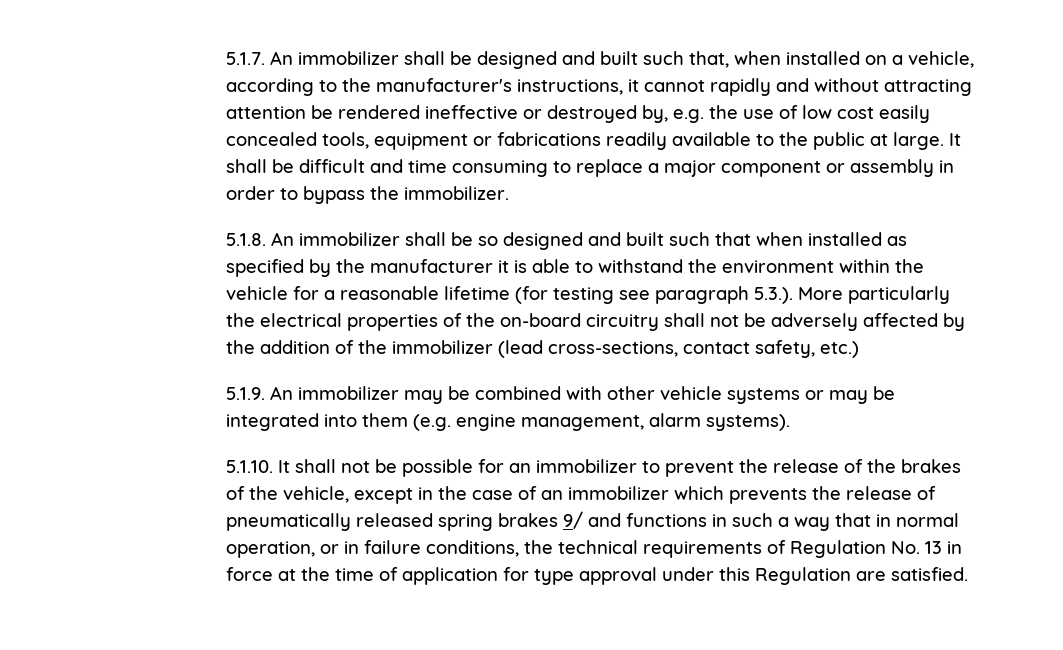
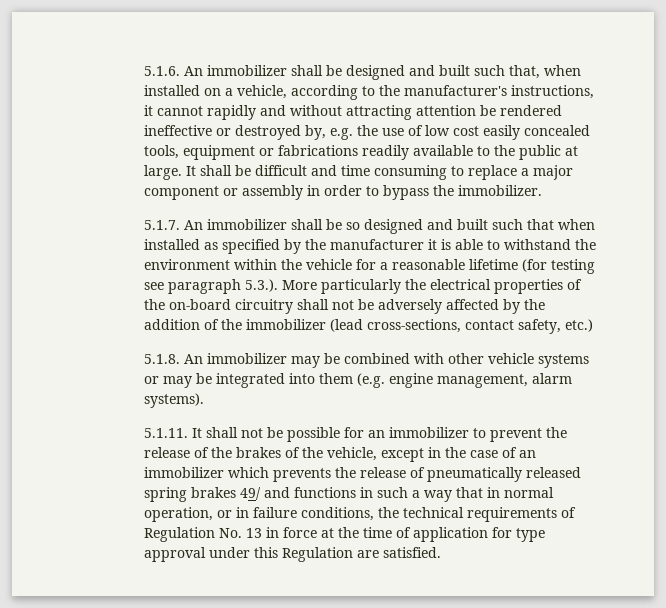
- 5.1.7. An immobilizer shall be designed and built such that, when installed on a vehicle, according to the manufacturer's instructions, it cannot rapidly and without attracting attention be rendered ineffective or destroyed by, e.g. the use of low cost easily concealed tools, equipment or fabrications readily available to the public at large.
+ 5.1.6. An immobilizer shall be designed and built such that, when installed on a vehicle, according to the manufacturer's instructions, it cannot rapidly and without attracting attention be rendered ineffective or destroyed by, e.g. the use of low cost easily concealed tools, equipment or fabrications readily available to the public at large.
- 5.1.8. An immobilizer shall be so designed and built such that when installed as specified by the manufacturer it is able to withstand the environment within the vehicle for a reasonable lifetime (for testing see paragraph 5.3.). More particularly the electrical properties of the on-board circuitry shall not be adversely affected by the addition of the immobilizer (lead cross-sections, contact safety, etc.)
+ 5.1.7. An immobilizer shall be so designed and built such that when installed as specified by the manufacturer it is able to withstand the environment within the vehicle for a reasonable lifetime (for testing see paragraph 5.3.). More particularly the electrical properties of the on-board circuitry shall not be adversely affected by the addition of the immobilizer (lead cross-sections, contact safety, etc.)
- 5.1.9. An immobilizer may be combined with other vehicle systems or may be integrated into them (e.g. engine management, alarm systems).
+ 5.1.8. An immobilizer may be combined with other vehicle systems or may be integrated into them (e.g. engine management, alarm systems).
- 5.1.10. It shall not be possible for an immobilizer to prevent the release of the brakes of the vehicle, except in the case of an immobilizer which prevents the release of pneumatically released spring brakes 9/ and functions in such a way that in normal operation, or in failure conditions, the technical requirements of Regulation No. 13 in force at the time of application for type approval under this Regulation are satisfied.
+ 5.1.11. It shall not be possible for an immobilizer to prevent the release of the brakes of the vehicle, except in the case of an immobilizer which prevents the release of pneumatically released spring brakes 49/ and functions in such a way that in normal operation, or in failure conditions, the technical requirements of Regulation No. 13 in force at the time of application for type approval under this Regulation are satisfied.

